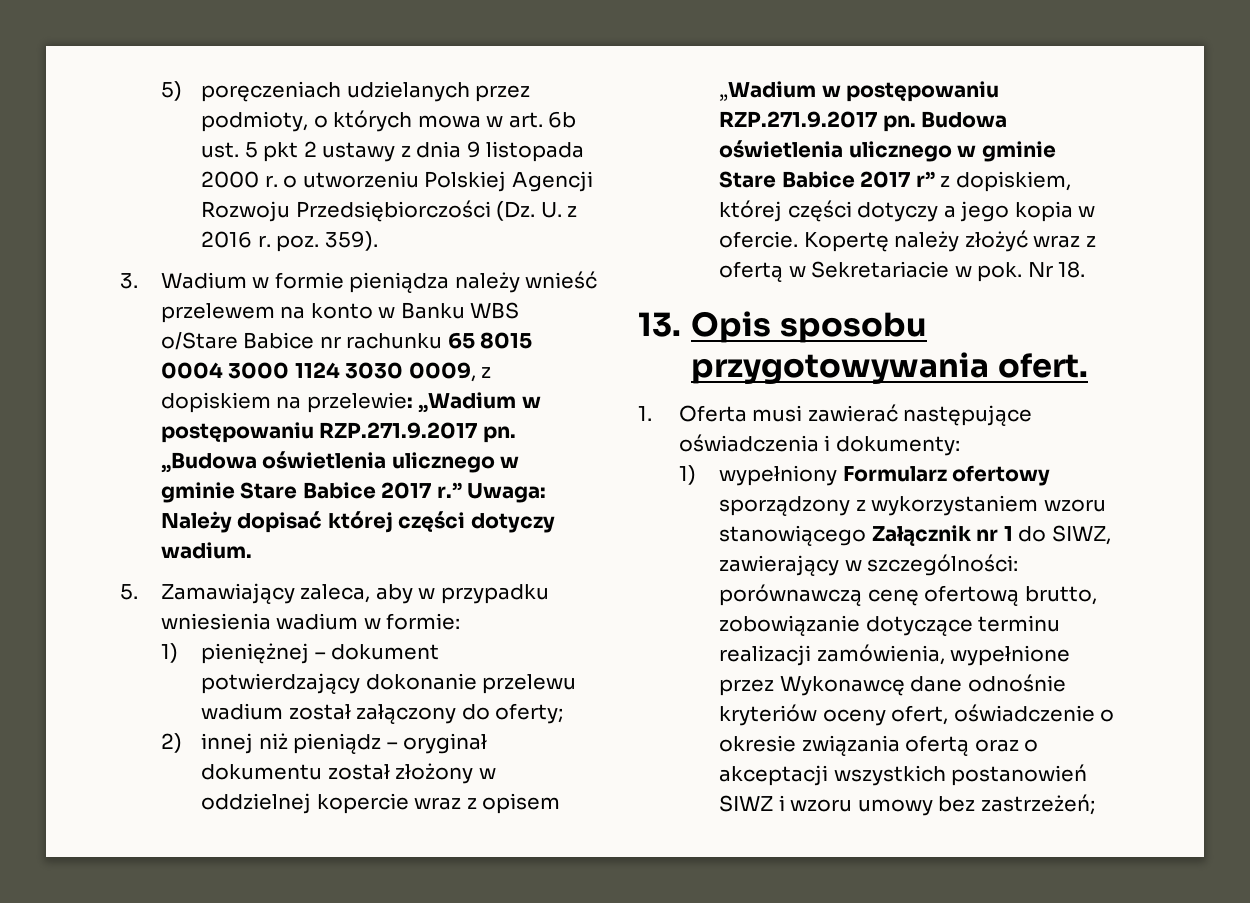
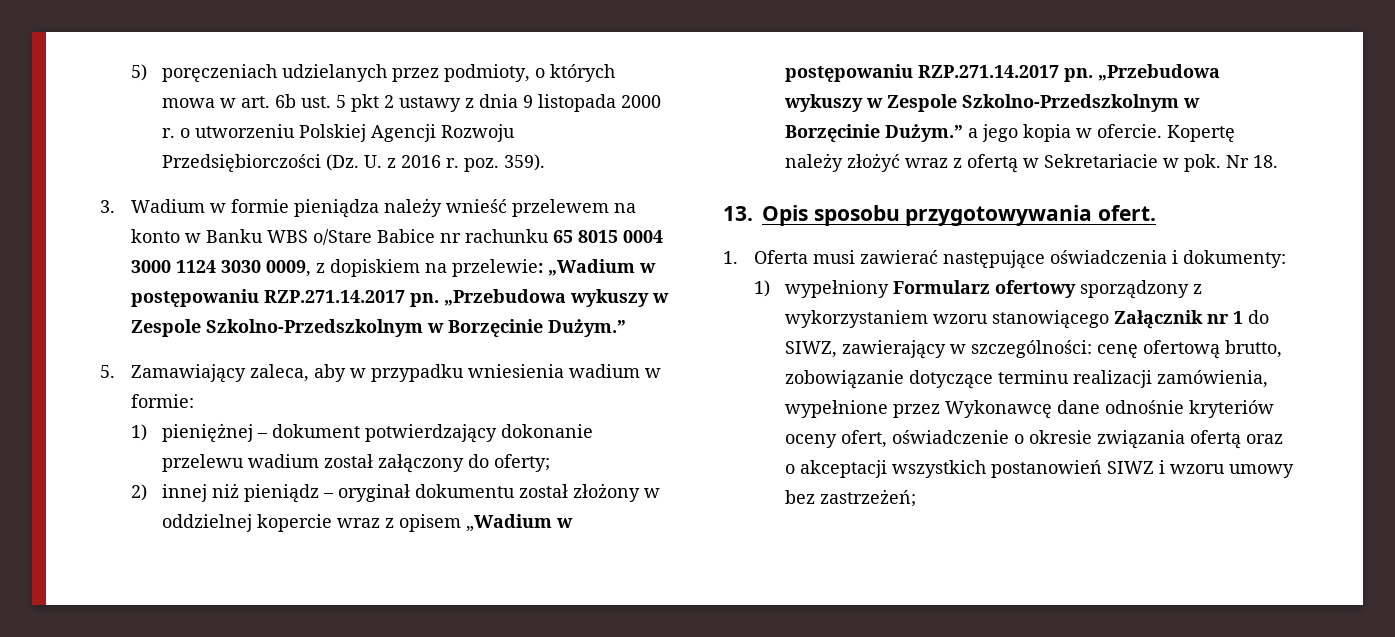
- 3. Wadium w formie pieniądza należy wnieść przelewem na konto w Banku WBS o/Stare Babice nr rachunku 65 8015 0004 3000 1124 3030 0009, z dopiskiem na przelewie: „Wadium w postępowaniu RZP.271.9.2017 pn. „Budowa oświetlenia ulicznego w gminie Stare Babice 2017 r.” Uwaga: Należy dopisać której części dotyczy wadium.
+ 3. Wadium w formie pieniądza należy wnieść przelewem na konto w Banku WBS o/Stare Babice nr rachunku 65 8015 0004 3000 1124 3030 0009, z dopiskiem na przelewie: „Wadium w postępowaniu RZP.271.14.2017 pn. „Przebudowa wykuszy w Zespole Szkolno-Przedszkolnym w Borzęcinie Dużym.”
- 2) innej niż pieniądz – oryginał dokumentu został złożony w oddzielnej kopercie wraz z opisem „Wadium w postępowaniu RZP.271.9.2017 pn. Budowa oświetlenia ulicznego w gminie Stare Babice 2017 r” z dopiskiem, której części dotyczy a jego kopia w ofercie.
+ 2) innej niż pieniądz – oryginał dokumentu został złożony w oddzielnej kopercie wraz z opisem „Wadium w postępowaniu RZP.271.14.2017 pn. „Przebudowa wykuszy w Zespole Szkolno-Przedszkolnym w Borzęcinie Dużym.” a jego kopia w ofercie.
- 1) wypełniony Formularz ofertowy sporządzony z wykorzystaniem wzoru stanowiącego Załącznik nr 1 do SIWZ, zawierający w szczególności: porównawczą cenę ofertową brutto, zobowiązanie dotyczące terminu realizacji zamówienia, wypełnione przez Wykonawcę dane odnośnie kryteriów oceny ofert, oświadczenie o okresie związania ofertą oraz o akceptacji wszystkich postanowień SIWZ i wzoru umowy bez zastrzeżeń;
+ 1) wypełniony Formularz ofertowy sporządzony z wykorzystaniem wzoru stanowiącego Załącznik nr 1 do SIWZ, zawierający w szczególności: cenę ofertową brutto, zobowiązanie dotyczące terminu realizacji zamówienia, wypełnione przez Wykonawcę dane odnośnie kryteriów oceny ofert, oświadczenie o okresie związania ofertą oraz o akceptacji wszystkich postanowień SIWZ i wzoru umowy bez zastrzeżeń;

